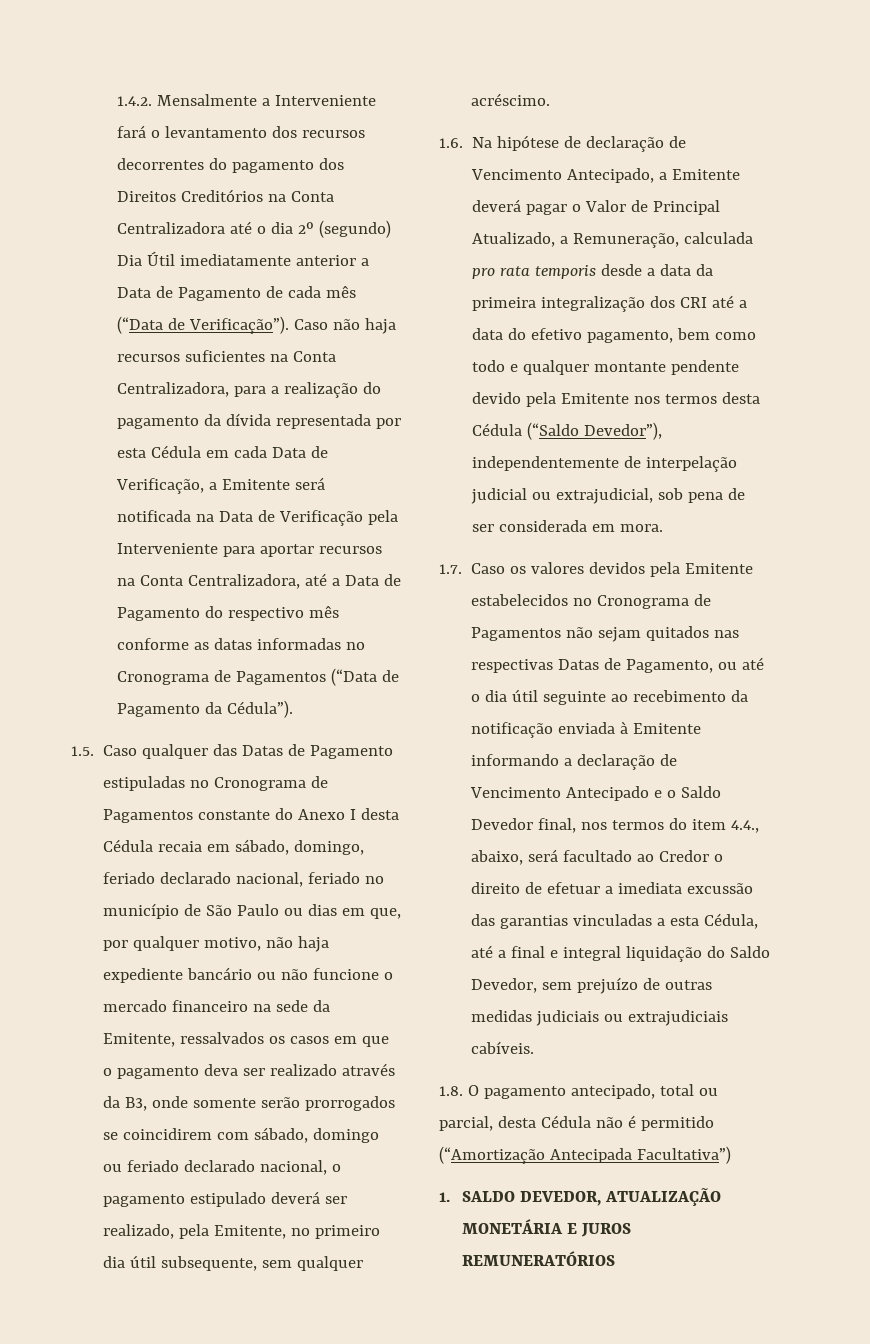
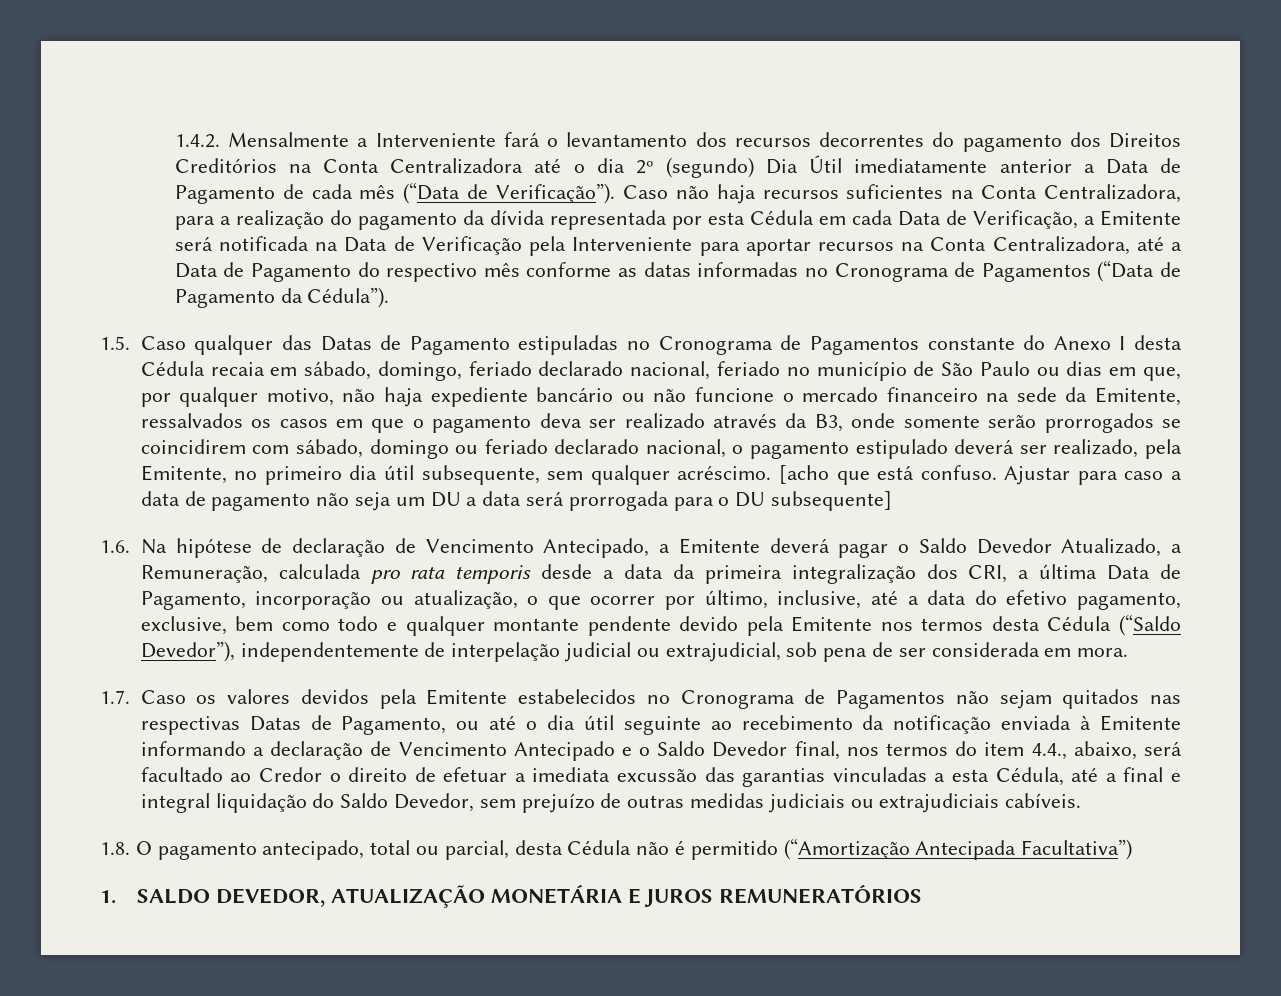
+ [acho que está confuso. Ajustar para caso a data de pagamento não seja um DU a data será prorrogada para o DU subsequente]
- 1.6. Na hipótese de declaração de Vencimento Antecipado, a Emitente deverá pagar o Valor de Principal Atualizado, a Remuneração, calculada pro rata temporis desde a data da primeira integralização dos CRI até a data do efetivo pagamento, bem como todo e qualquer montante pendente devido pela Emitente nos termos desta Cédula (“Saldo Devedor”), independentemente de interpelação judicial ou extrajudicial, sob pena de ser considerada em mora.
+ 1.6. Na hipótese de declaração de Vencimento Antecipado, a Emitente deverá pagar o Saldo Devedor Atualizado, a Remuneração, calculada pro rata temporis desde a data da primeira integralização dos CRI, a última Data de Pagamento, incorporação ou atualização, o que ocorrer por último, inclusive, até a data do efetivo pagamento, exclusive, bem como todo e qualquer montante pendente devido pela Emitente nos termos desta Cédula (“Saldo Devedor”), independentemente de interpelação judicial ou extrajudicial, sob pena de ser considerada em mora.

